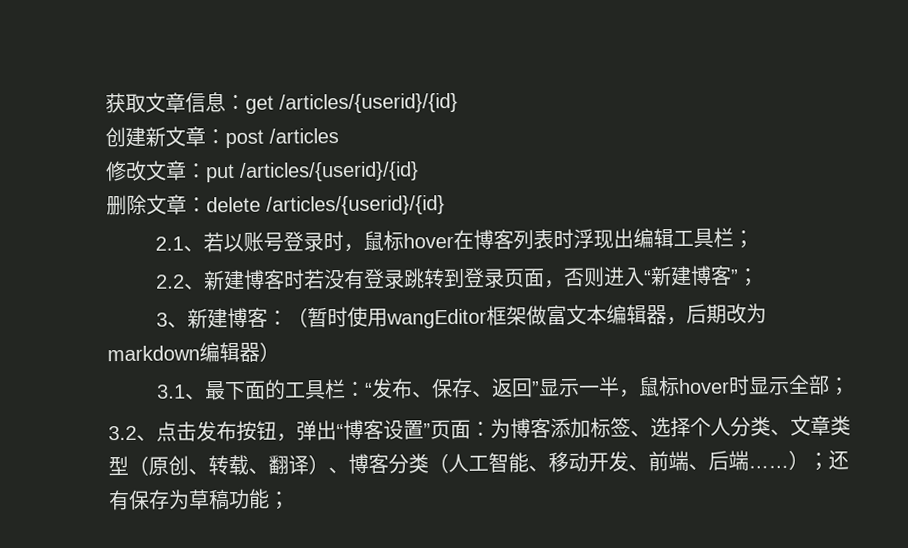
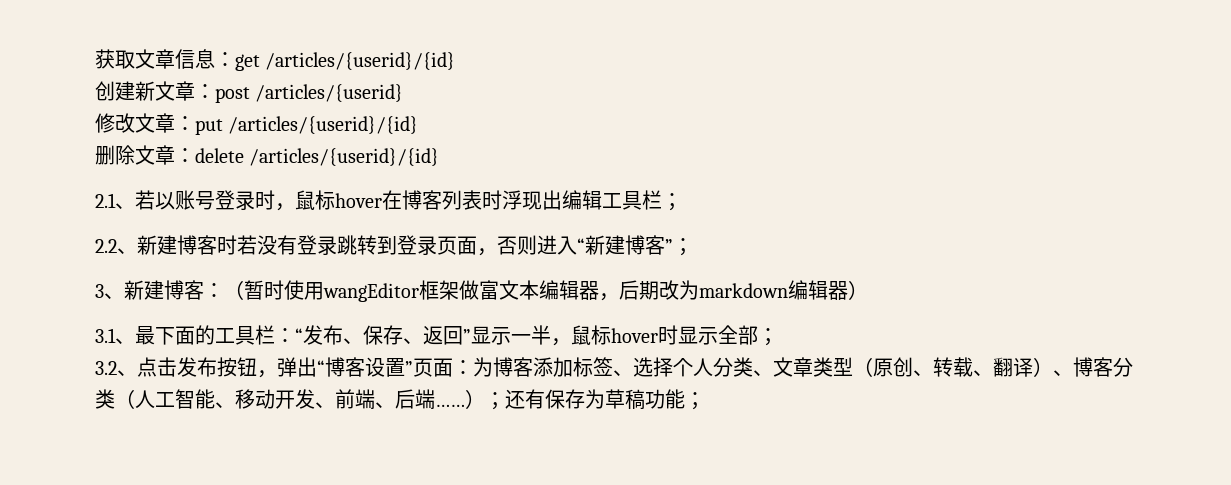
- 创建新文章：post /articles
+ 创建新文章：post /articles/{userid}

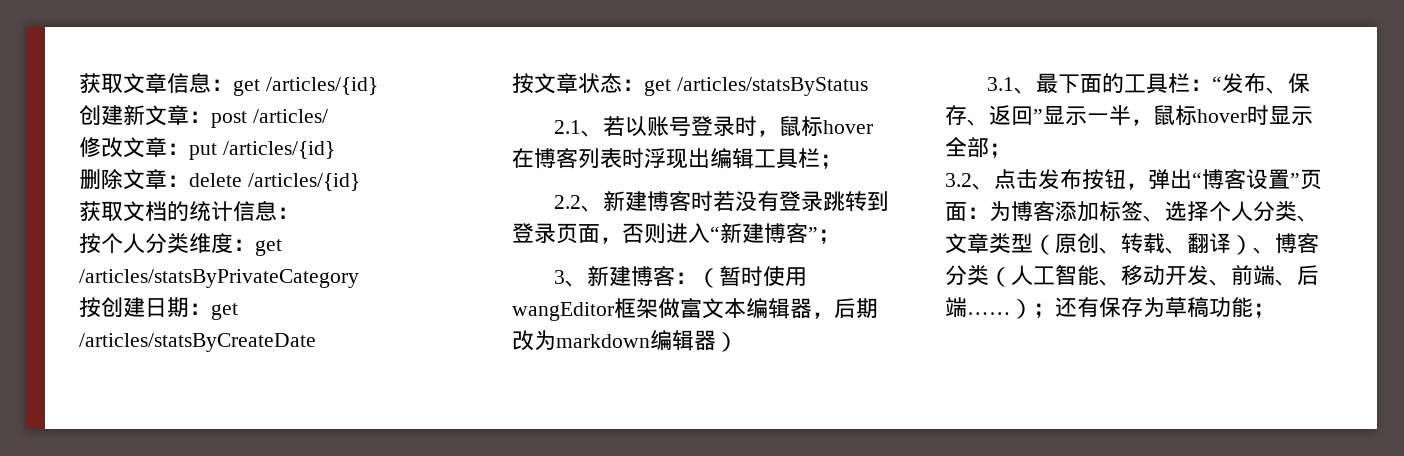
- 获取文章信息：get /articles/{userid}/{id}
+ 获取文章信息：get /articles/{id}
- 创建新文章：post /articles/{userid}
+ 创建新文章：post /articles/
- 修改文章：put /articles/{userid}/{id}
+ 修改文章：put /articles/{id}
- 删除文章：delete /articles/{userid}/{id}
+ 删除文章：delete /articles/{id}
+ 获取文档的统计信息：
+ 按个人分类维度：get /articles/statsByPrivateCategory
+ 按创建日期：get /articles/statsByCreateDate
+ 按文章状态：get /articles/statsByStatus

